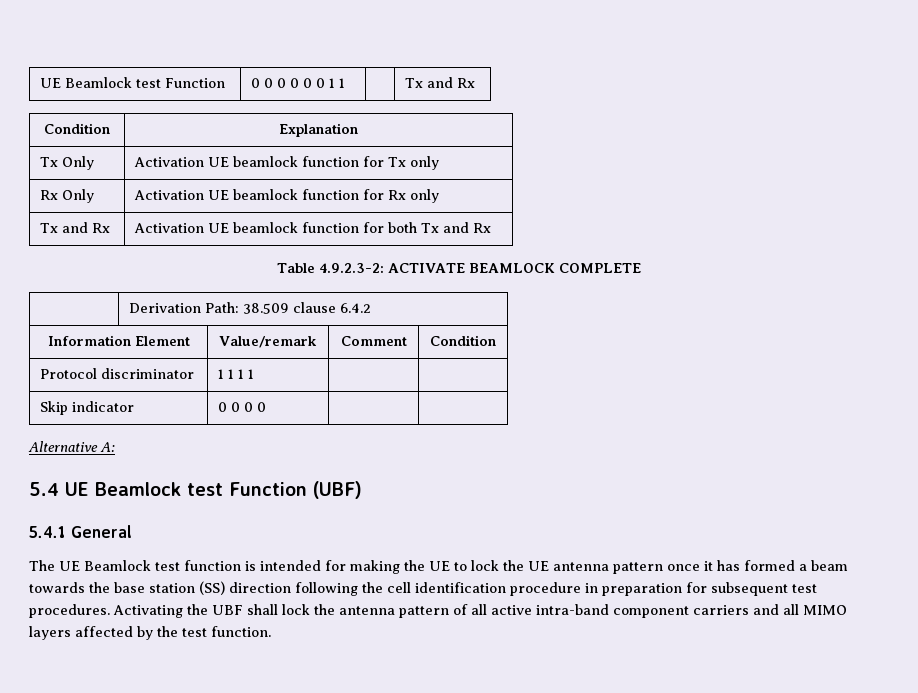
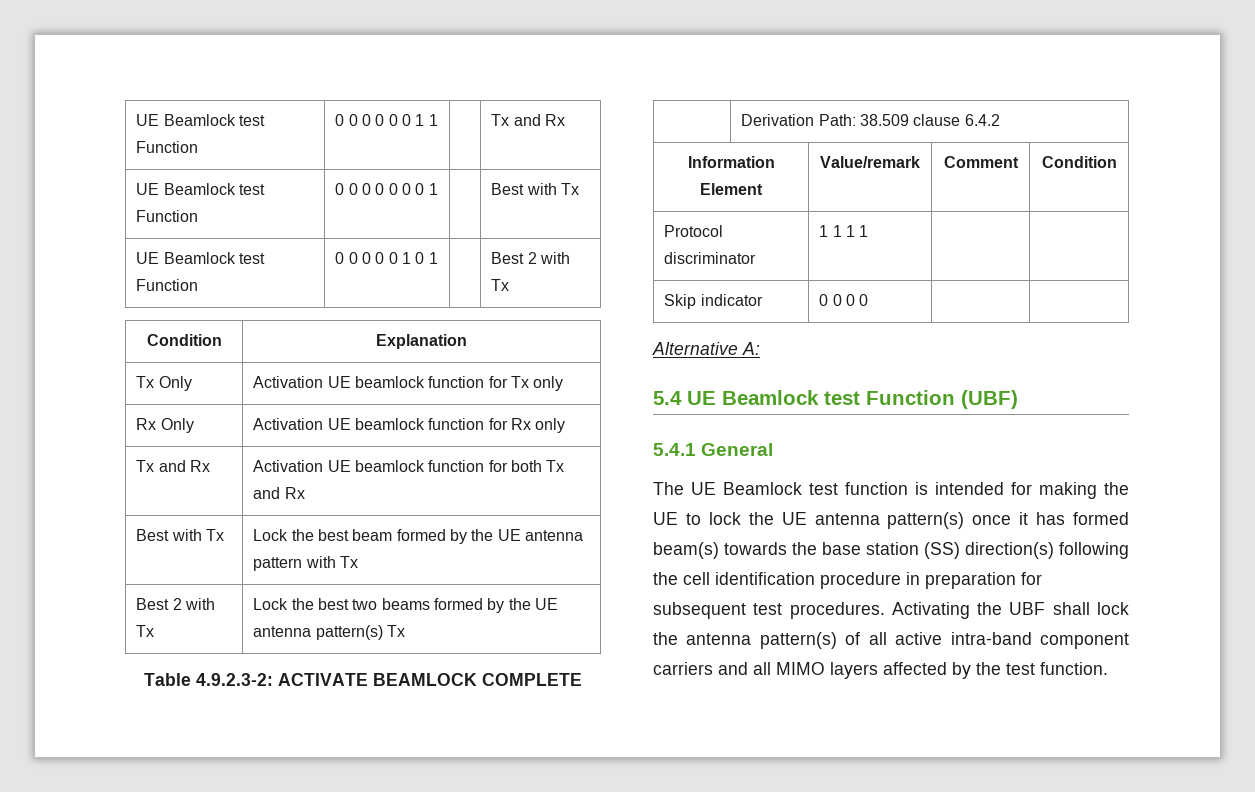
+ UE Beamlock test Function | 0 0 0 0 0 0 0 1 | | Best with Tx
+ UE Beamlock test Function | 0 0 0 0 0 1 0 1 | | Best 2 with Tx
+ Best with Tx | Lock the best beam formed by the UE antenna pattern with Tx
+ Best 2 with Tx | Lock the best two beams formed by the UE antenna pattern(s) Tx
- The UE Beamlock test function is intended for making the UE to lock the UE antenna pattern once it has formed a beam towards the base station (SS) direction following the cell identification procedure in preparation for subsequent test procedures.
+ The UE Beamlock test function is intended for making the UE to lock the UE antenna pattern(s) once it has formed beam(s) towards the base station (SS) direction(s) following the cell identification procedure in preparation for subsequent test procedures.
- Activating the UBF shall lock the antenna pattern of all active intra-band component carriers and all MIMO layers affected by the test function.
+ Activating the UBF shall lock the antenna pattern(s) of all active intra-band component carriers and all MIMO layers affected by the test function.

